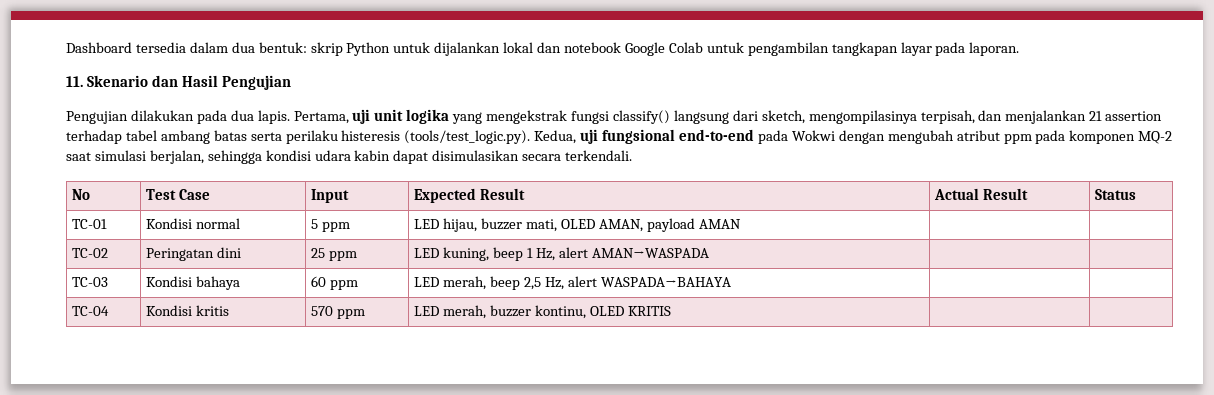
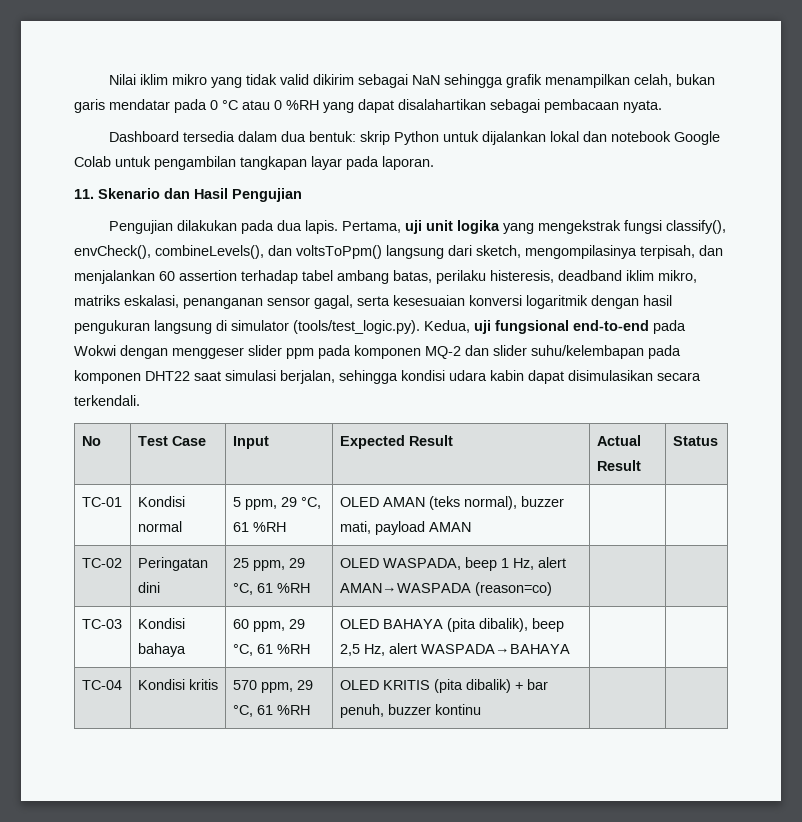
+ Nilai iklim mikro yang tidak valid dikirim sebagai NaN sehingga grafik menampilkan celah, bukan garis mendatar pada 0 °C atau 0 %RH yang dapat disalahartikan sebagai pembacaan nyata.
- Pertama, uji unit logika yang mengekstrak fungsi classify() langsung dari sketch, mengompilasinya terpisah, dan menjalankan 21 assertion terhadap tabel ambang batas serta perilaku histeresis (tools/test_logic.py). Kedua, uji fungsional end-to-end pada Wokwi dengan mengubah atribut ppm pada komponen MQ-2 saat simulasi berjalan, sehingga kondisi udara kabin dapat disimulasikan secara terkendali.
+ Pertama, uji unit logika yang mengekstrak fungsi classify(), envCheck(), combineLevels(), dan voltsToPpm() langsung dari sketch, mengompilasinya terpisah, dan menjalankan 60 assertion terhadap tabel ambang batas, perilaku histeresis, deadband iklim mikro, matriks eskalasi, penanganan sensor gagal, serta kesesuaian konversi logaritmik dengan hasil pengukuran langsung di simulator (tools/test_logic.py). Kedua, uji fungsional end-to-end pada Wokwi dengan menggeser slider ppm pada komponen MQ-2 dan slider suhu/kelembapan pada komponen DHT22 saat simulasi berjalan, sehingga kondisi udara kabin dapat disimulasikan secara terkendali.
- TC-01 | Kondisi normal | 5 ppm | LED hijau, buzzer mati, OLED AMAN, payload AMAN | |
+ TC-01 | Kondisi normal | 5 ppm, 29 °C, 61 %RH | OLED AMAN (teks normal), buzzer mati, payload AMAN | |
- TC-02 | Peringatan dini | 25 ppm | LED kuning, beep 1 Hz, alert AMAN→WASPADA | |
+ TC-02 | Peringatan dini | 25 ppm, 29 °C, 61 %RH | OLED WASPADA, beep 1 Hz, alert AMAN→WASPADA (reason=co) | |
- TC-03 | Kondisi bahaya | 60 ppm | LED merah, beep 2,5 Hz, alert WASPADA→BAHAYA | |
+ TC-03 | Kondisi bahaya | 60 ppm, 29 °C, 61 %RH | OLED BAHAYA (pita dibalik), beep 2,5 Hz, alert WASPADA→BAHAYA | |
- TC-04 | Kondisi kritis | 570 ppm | LED merah, buzzer kontinu, OLED KRITIS | |
+ TC-04 | Kondisi kritis | 570 ppm, 29 °C, 61 %RH | OLED KRITIS (pita dibalik) + bar penuh, buzzer kontinu | |

